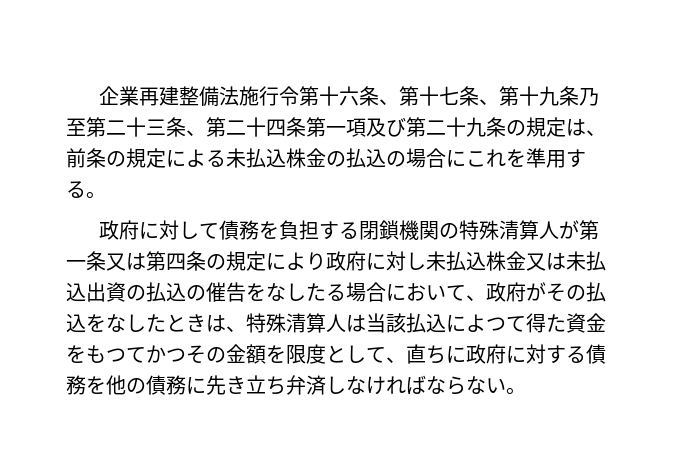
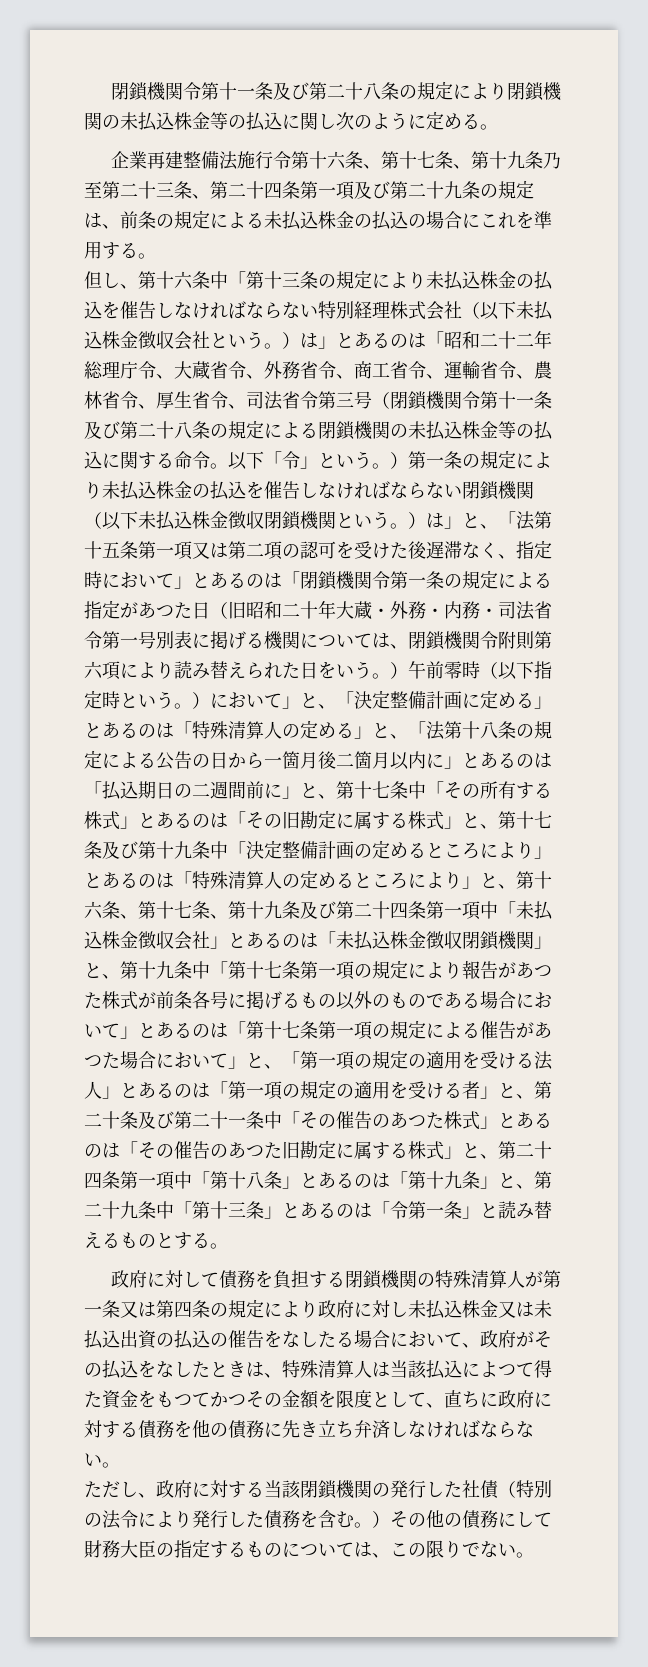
+ 閉鎖機関令第十一条及び第二十八条の規定により閉鎖機関の未払込株金等の払込に関し次のように定める。
+ 但し、第十六条中「第十三条の規定により未払込株金の払込を催告しなければならない特別経理株式会社（以下未払込株金徴収会社という。）は」とあるのは「昭和二十二年総理庁令、大蔵省令、外務省令、商工省令、運輸省令、農林省令、厚生省令、司法省令第三号（閉鎖機関令第十一条及び第二十八条の規定による閉鎖機関の未払込株金等の払込に関する命令。以下「令」という。）第一条の規定により未払込株金の払込を催告しなければならない閉鎖機関（以下未払込株金徴収閉鎖機関という。）は」と、「法第十五条第一項又は第二項の認可を受けた後遅滞なく、指定時において」とあるのは「閉鎖機関令第一条の規定による指定があつた日（旧昭和二十年大蔵・外務・内務・司法省令第一号別表に掲げる機関については、閉鎖機関令附則第六項により読み替えられた日をいう。）午前零時（以下指定時という。）において」と、「決定整備計画に定める」とあるのは「特殊清算人の定める」と、「法第十八条の規定による公告の日から一箇月後二箇月以内に」とあるのは「払込期日の二週間前に」と、第十七条中「その所有する株式」とあるのは「その旧勘定に属する株式」と、第十七条及び第十九条中「決定整備計画の定めるところにより」とあるのは「特殊清算人の定めるところにより」と、第十六条、第十七条、第十九条及び第二十四条第一項中「未払込株金徴収会社」とあるのは「未払込株金徴収閉鎖機関」と、第十九条中「第十七条第一項の規定により報告があつた株式が前条各号に掲げるもの以外のものである場合において」とあるのは「第十七条第一項の規定による催告があつた場合において」と、「第一項の規定の適用を受ける法人」とあるのは「第一項の規定の適用を受ける者」と、第二十条及び第二十一条中「その催告のあつた株式」とあるのは「その催告のあつた旧勘定に属する株式」と、第二十四条第一項中「第十八条」とあるのは「第十九条」と、第二十九条中「第十三条」とあるのは「令第一条」と読み替えるものとする。
+ ただし、政府に対する当該閉鎖機関の発行した社債（特別の法令により発行した債務を含む。）その他の債務にして財務大臣の指定するものについては、この限りでない。

